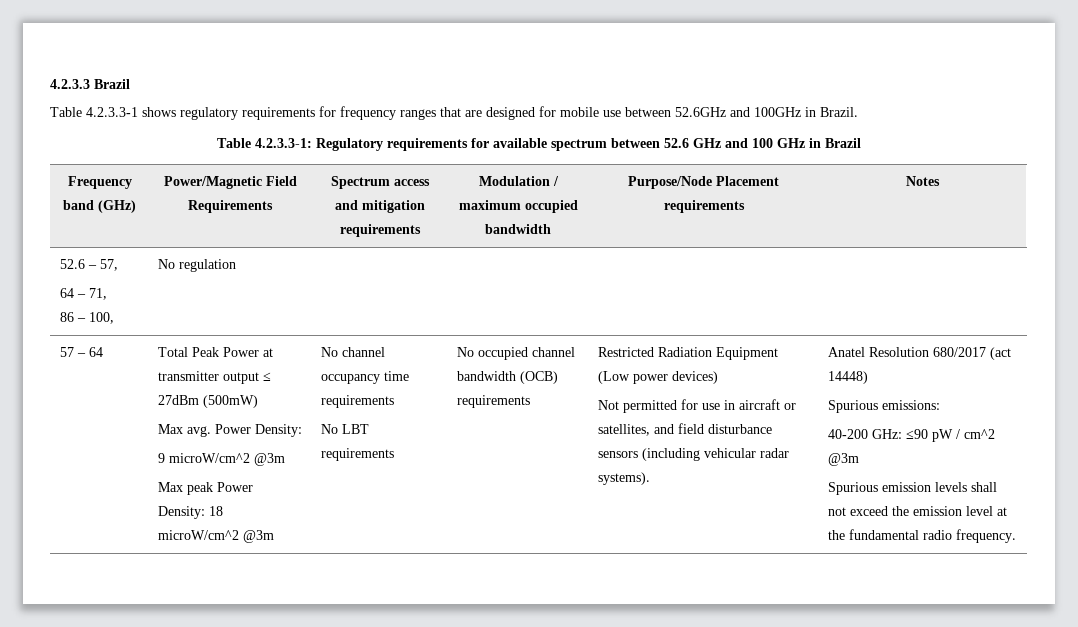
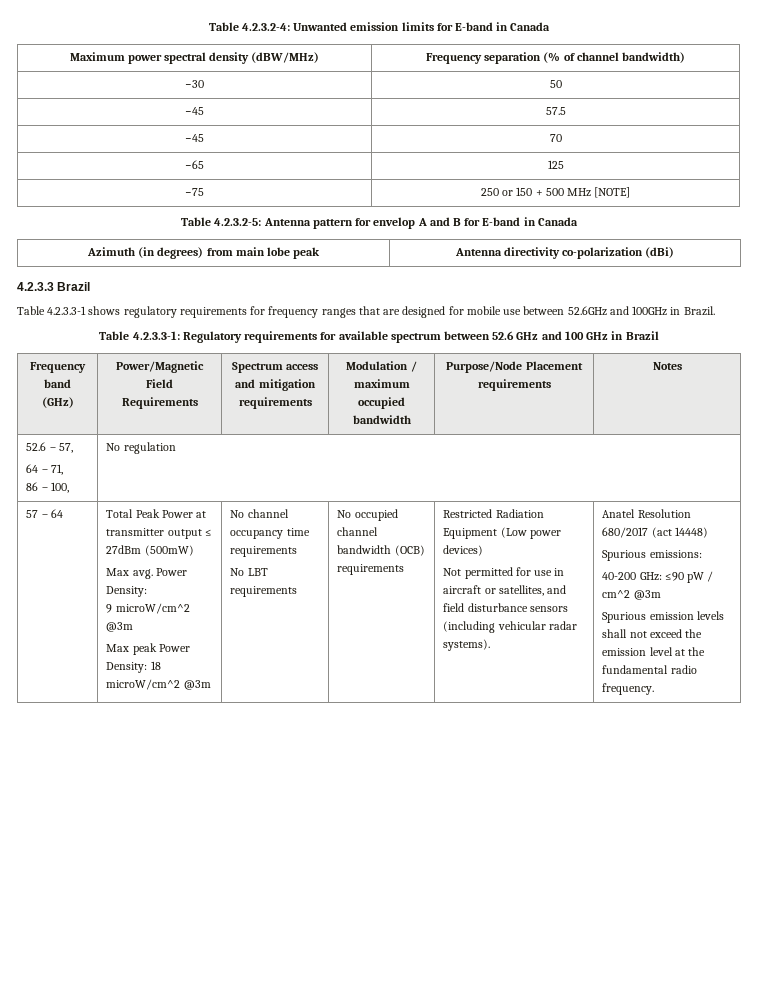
+ Table 4.2.3.2-4: Unwanted emission limits for E-band in Canada
+ Maximum power spectral density (dBW/MHz) | Frequency separation (% of channel bandwidth)
+ −30 | 50
+ −45 | 57.5
+ −45 | 70
+ −65 | 125
+ −75 | 250 or 150 + 500 MHz [NOTE]
+ Table 4.2.3.2-5: Antenna pattern for envelop A and B for E-band in Canada
+ Azimuth (in degrees) from main lobe peak | Antenna directivity co-polarization (dBi)

